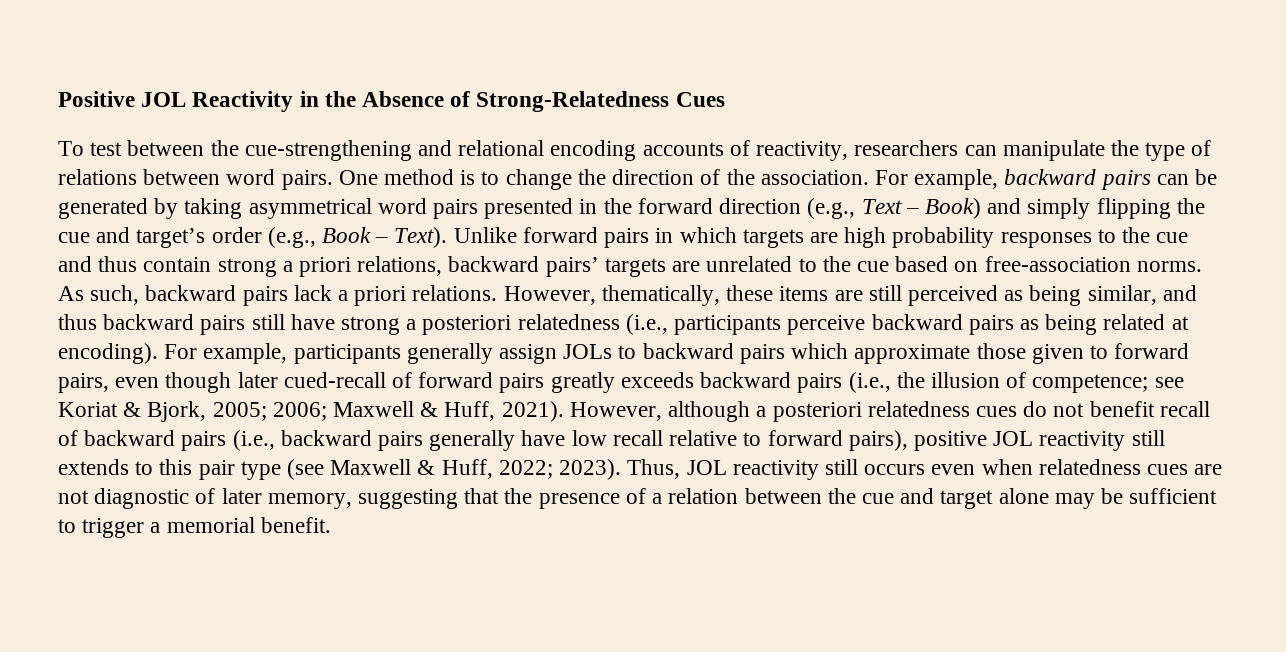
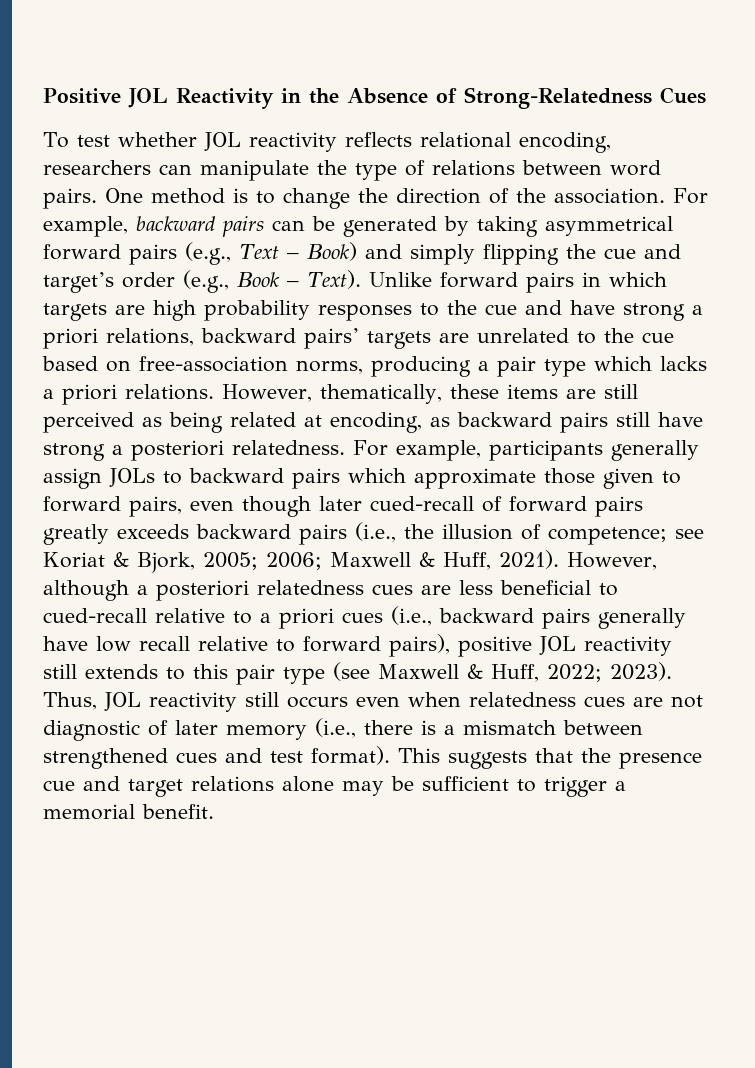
- To test between the cue-strengthening and relational encoding accounts of reactivity, researchers can manipulate the type of relations between word pairs.
+ To test whether JOL reactivity reflects relational encoding, researchers can manipulate the type of relations between word pairs.
- For example, backward pairs can be generated by taking asymmetrical word pairs presented in the forward direction (e.g., Text – Book) and simply flipping the cue and target’s order (e.g., Book – Text).
+ For example, backward pairs can be generated by taking asymmetrical forward pairs (e.g., Text – Book) and simply flipping the cue and target’s order (e.g., Book – Text).
- Unlike forward pairs in which targets are high probability responses to the cue and thus contain strong a priori relations, backward pairs’ targets are unrelated to the cue based on free-association norms. As such, backward pairs lack a priori relations.
+ Unlike forward pairs in which targets are high probability responses to the cue and have strong a priori relations, backward pairs’ targets are unrelated to the cue based on free-association norms, producing a pair type which lacks a priori relations.
- However, thematically, these items are still perceived as being similar, and thus backward pairs still have strong a posteriori relatedness (i.e., participants perceive backward pairs as being related at encoding).
+ However, thematically, these items are still perceived as being related at encoding, as backward pairs still have strong a posteriori relatedness.
- However, although a posteriori relatedness cues do not benefit recall of backward pairs (i.e., backward pairs generally have low recall relative to forward pairs), positive JOL reactivity still extends to this pair type (see Maxwell & Huff, 2022; 2023).
+ However, although a posteriori relatedness cues are less beneficial to cued-recall relative to a priori cues (i.e., backward pairs generally have low recall relative to forward pairs), positive JOL reactivity still extends to this pair type (see Maxwell & Huff, 2022; 2023).
- Thus, JOL reactivity still occurs even when relatedness cues are not diagnostic of later memory, suggesting that the presence of a relation between the cue and target alone may be sufficient to trigger a memorial benefit.
+ Thus, JOL reactivity still occurs even when relatedness cues are not diagnostic of later memory (i.e., there is a mismatch between strengthened cues and test format). This suggests that the presence cue and target relations alone may be sufficient to trigger a memorial benefit.

